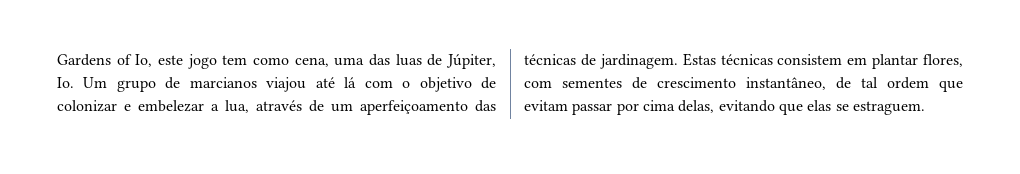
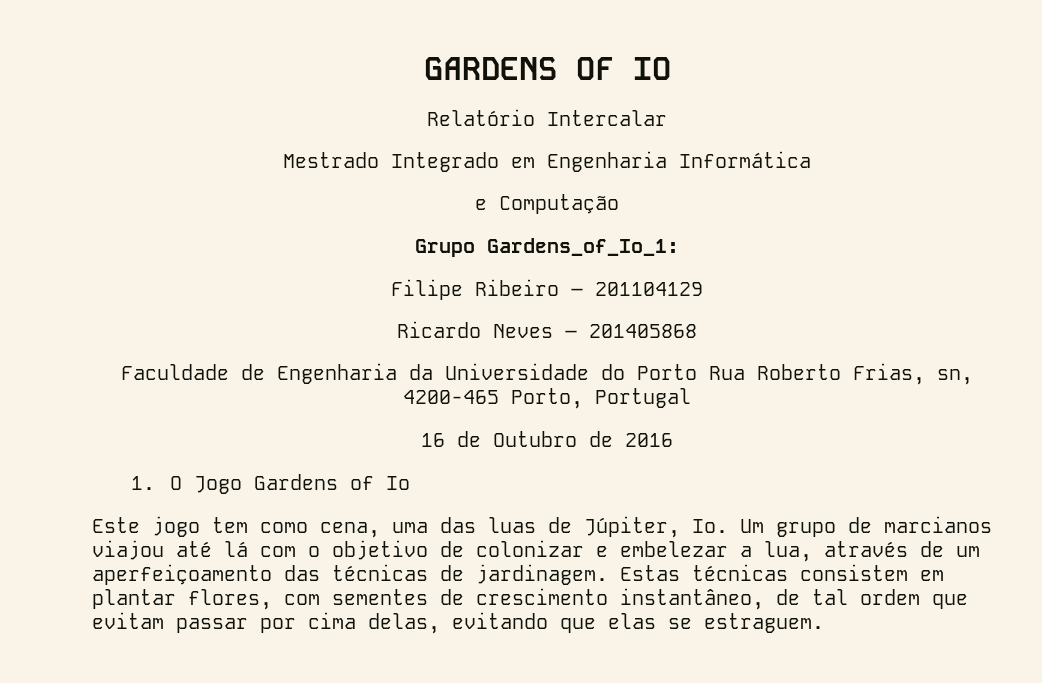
- Gardens of Io, este jogo tem como cena, uma das luas de Júpiter, Io. Um grupo de marcianos viajou até lá com o objetivo de colonizar e embelezar a lua, através de um aperfeiçoamento das técnicas de jardinagem.
+ GARDENS OF IO
+ Relatório Intercalar
+ Mestrado Integrado em Engenharia Informática
+ e Computação
+ Grupo Gardens_of_Io_1:
+ Filipe Ribeiro – 201104129
+ Ricardo Neves – 201405868
+ Faculdade de Engenharia da Universidade do Porto Rua Roberto Frias, sn, 4200-465 Porto, Portugal
+ 16 de Outubro de 2016
+ 1. O Jogo Gardens of Io
+ Este jogo tem como cena, uma das luas de Júpiter, Io. Um grupo de marcianos viajou até lá com o objetivo de colonizar e embelezar a lua, através de um aperfeiçoamento das técnicas de jardinagem.

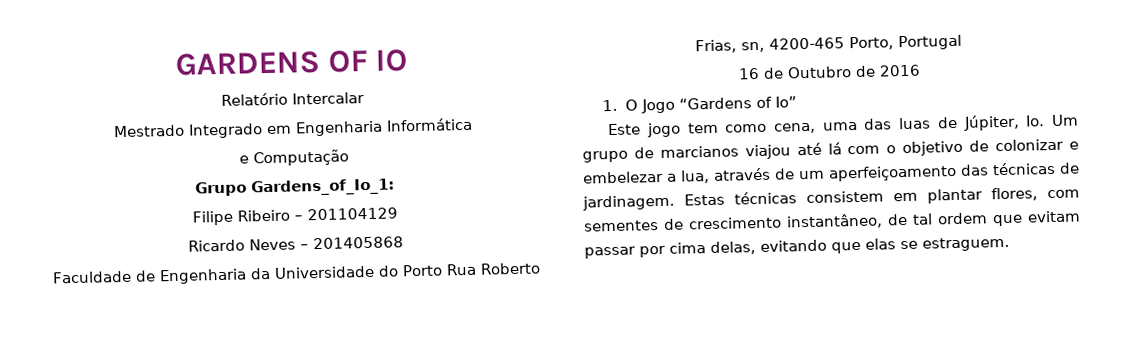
- 1. O Jogo Gardens of Io
+ 1. O Jogo “Gardens of Io”

